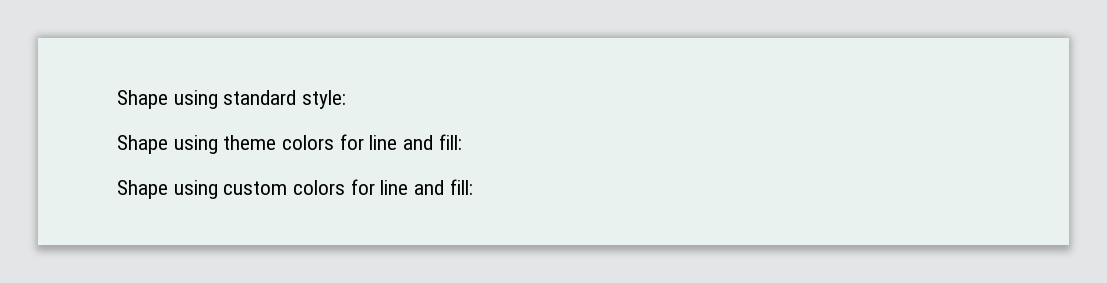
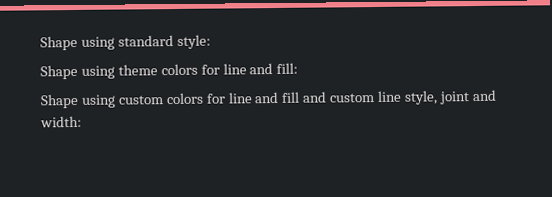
- Shape using custom colors for line and fill:
+ Shape using custom colors for line and fill and custom line style, joint and width:

